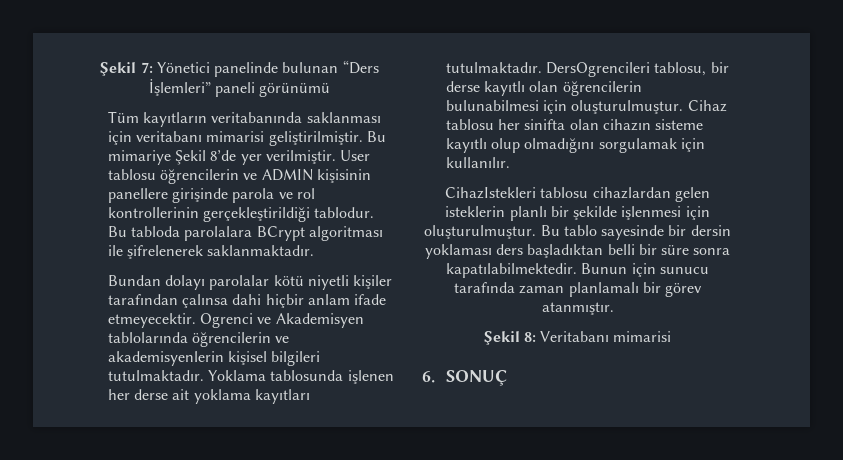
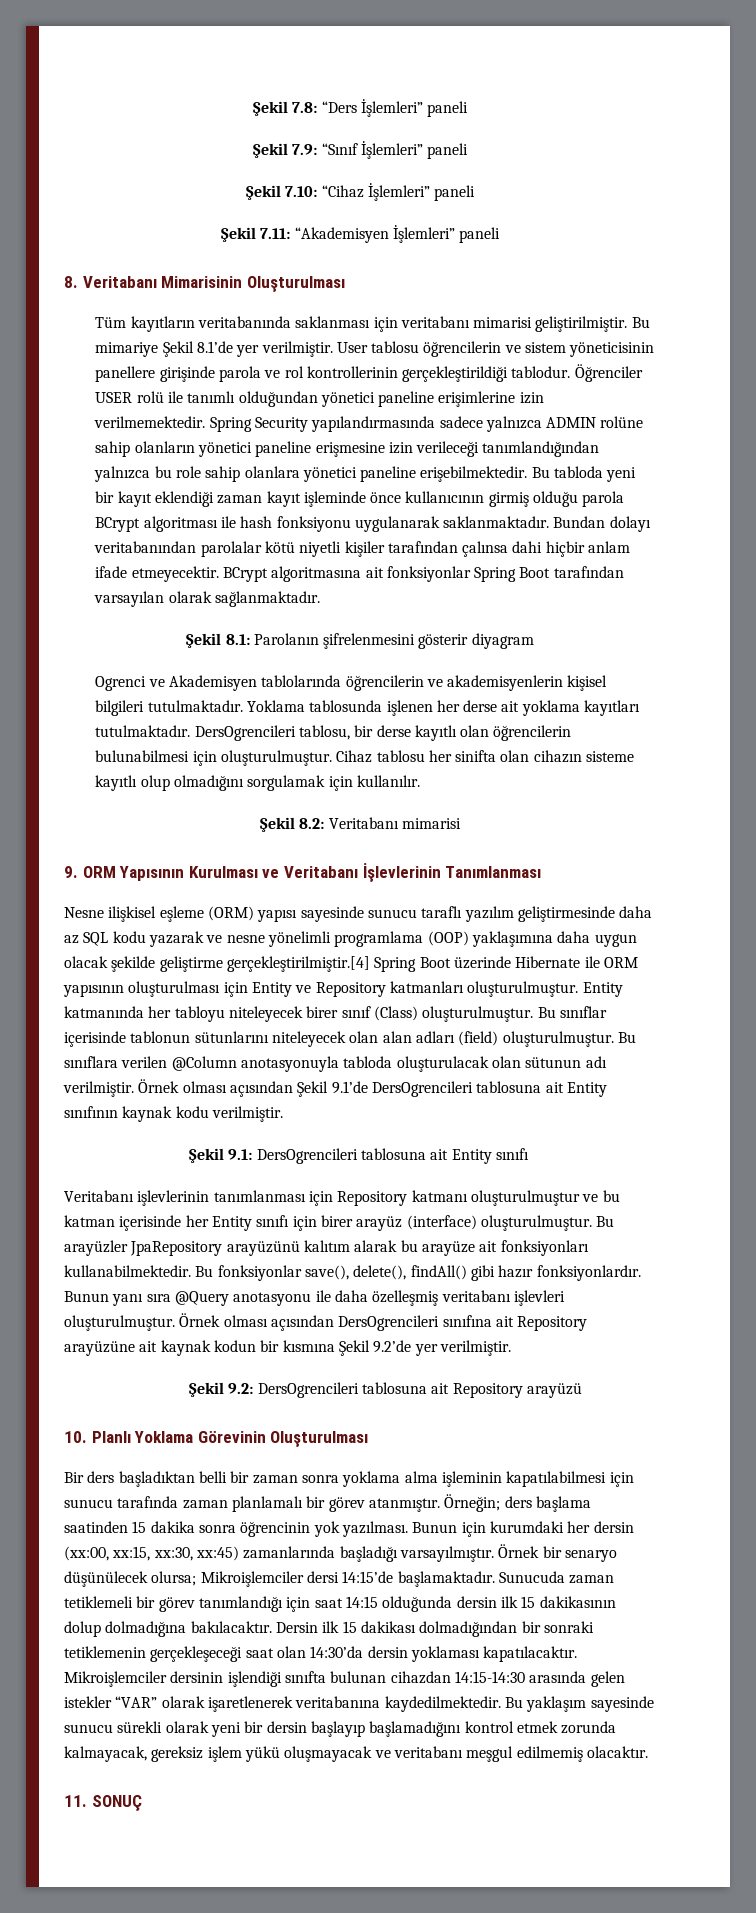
- Şekil 7: Yönetici panelinde bulunan “Ders İşlemleri” paneli görünümü
+ Şekil 7.8: “Ders İşlemleri” paneli
+ Şekil 7.9: “Sınıf İşlemleri” paneli
+ Şekil 7.10: “Cihaz İşlemleri” paneli
+ Şekil 7.11: “Akademisyen İşlemleri” paneli
+ 8. Veritabanı Mimarisinin Oluşturulması
- Bu mimariye Şekil 8’de yer verilmiştir.
+ Bu mimariye Şekil 8.1’de yer verilmiştir.
- User tablosu öğrencilerin ve ADMIN kişisinin panellere girişinde parola ve rol kontrollerinin gerçekleştirildiği tablodur.
+ User tablosu öğrencilerin ve sistem yöneticisinin panellere girişinde parola ve rol kontrollerinin gerçekleştirildiği tablodur.
- Bu tabloda parolalara BCrypt algoritması ile şifrelenerek saklanmaktadır.
- Bundan dolayı parolalar kötü niyetli kişiler tarafından çalınsa dahi hiçbir anlam ifade etmeyecektir. Ogrenci ve Akademisyen tablolarında öğrencilerin ve akademisyenlerin kişisel bilgileri tutulmaktadır.
+ Öğrenciler USER rolü ile tanımlı olduğundan yönetici paneline erişimlerine izin verilmemektedir. Spring Security yapılandırmasında sadece yalnızca ADMIN rolüne sahip olanların yönetici paneline erişmesine izin verileceği tanımlandığından yalnızca bu role sahip olanlara yönetici paneline erişebilmektedir. Bu tabloda yeni bir kayıt eklendiği zaman kayıt işleminde önce kullanıcının girmiş olduğu parola BCrypt algoritması ile hash fonksiyonu uygulanarak saklanmaktadır. Bundan dolayı veritabanından parolalar kötü niyetli kişiler tarafından çalınsa dahi hiçbir anlam ifade etmeyecektir. BCrypt algoritmasına ait fonksiyonlar Spring Boot tarafından varsayılan olarak sağlanmaktadır.
+ Şekil 8.1: Parolanın şifrelenmesini gösterir diyagram
+ Ogrenci ve Akademisyen tablolarında öğrencilerin ve akademisyenlerin kişisel bilgileri tutulmaktadır.
- CihazIstekleri tablosu cihazlardan gelen isteklerin planlı bir şekilde işlenmesi için oluşturulmuştur. Bu tablo sayesinde bir dersin yoklaması ders başladıktan belli bir süre sonra kapatılabilmektedir. Bunun için sunucu tarafında zaman planlamalı bir görev atanmıştır.
- Şekil 8: Veritabanı mimarisi
- 6. SONUÇ
+ Şekil 8.2: Veritabanı mimarisi
+ 9. ORM Yapısının Kurulması ve Veritabanı İşlevlerinin Tanımlanması
+ Nesne ilişkisel eşleme (ORM) yapısı sayesinde sunucu taraflı yazılım geliştirmesinde daha az SQL kodu yazarak ve nesne yönelimli programlama (OOP) yaklaşımına daha uygun olacak şekilde geliştirme gerçekleştirilmiştir.[4] Spring Boot üzerinde Hibernate ile ORM yapısının oluşturulması için Entity ve Repository katmanları oluşturulmuştur. Entity katmanında her tabloyu niteleyecek birer sınıf (Class) oluşturulmuştur. Bu sınıflar içerisinde tablonun sütunlarını niteleyecek olan alan adları (field) oluşturulmuştur. Bu sınıflara verilen @Column anotasyonuyla tabloda oluşturulacak olan sütunun adı verilmiştir. Örnek olması açısından Şekil 9.1’de DersOgrencileri tablosuna ait Entity sınıfının kaynak kodu verilmiştir.
+ Şekil 9.1: DersOgrencileri tablosuna ait Entity sınıfı
+ Veritabanı işlevlerinin tanımlanması için Repository katmanı oluşturulmuştur ve bu katman içerisinde her Entity sınıfı için birer arayüz (interface) oluşturulmuştur. Bu arayüzler JpaRepository arayüzünü kalıtım alarak bu arayüze ait fonksiyonları kullanabilmektedir. Bu fonksiyonlar save(), delete(), findAll() gibi hazır fonksiyonlardır. Bunun yanı sıra @Query anotasyonu ile daha özelleşmiş veritabanı işlevleri oluşturulmuştur. Örnek olması açısından DersOgrencileri sınıfına ait Repository arayüzüne ait kaynak kodun bir kısmına Şekil 9.2’de yer verilmiştir.
+ Şekil 9.2: DersOgrencileri tablosuna ait Repository arayüzü
+ 10. Planlı Yoklama Görevinin Oluşturulması
+ Bir ders başladıktan belli bir zaman sonra yoklama alma işleminin kapatılabilmesi için sunucu tarafında zaman planlamalı bir görev atanmıştır. Örneğin; ders başlama saatinden 15 dakika sonra öğrencinin yok yazılması. Bunun için kurumdaki her dersin (xx:00, xx:15, xx:30, xx:45) zamanlarında başladığı varsayılmıştır. Örnek bir senaryo düşünülecek olursa; Mikroişlemciler dersi 14:15’de başlamaktadır. Sunucuda zaman tetiklemeli bir görev tanımlandığı için saat 14:15 olduğunda dersin ilk 15 dakikasının dolup dolmadığına bakılacaktır. Dersin ilk 15 dakikası dolmadığından bir sonraki tetiklemenin gerçekleşeceği saat olan 14:30’da dersin yoklaması kapatılacaktır. Mikroişlemciler dersinin işlendiği sınıfta bulunan cihazdan 14:15-14:30 arasında gelen istekler “VAR” olarak işaretlenerek veritabanına kaydedilmektedir. Bu yaklaşım sayesinde sunucu sürekli olarak yeni bir dersin başlayıp başlamadığını kontrol etmek zorunda kalmayacak, gereksiz işlem yükü oluşmayacak ve veritabanı meşgul edilmemiş olacaktır.
+ 11. SONUÇ

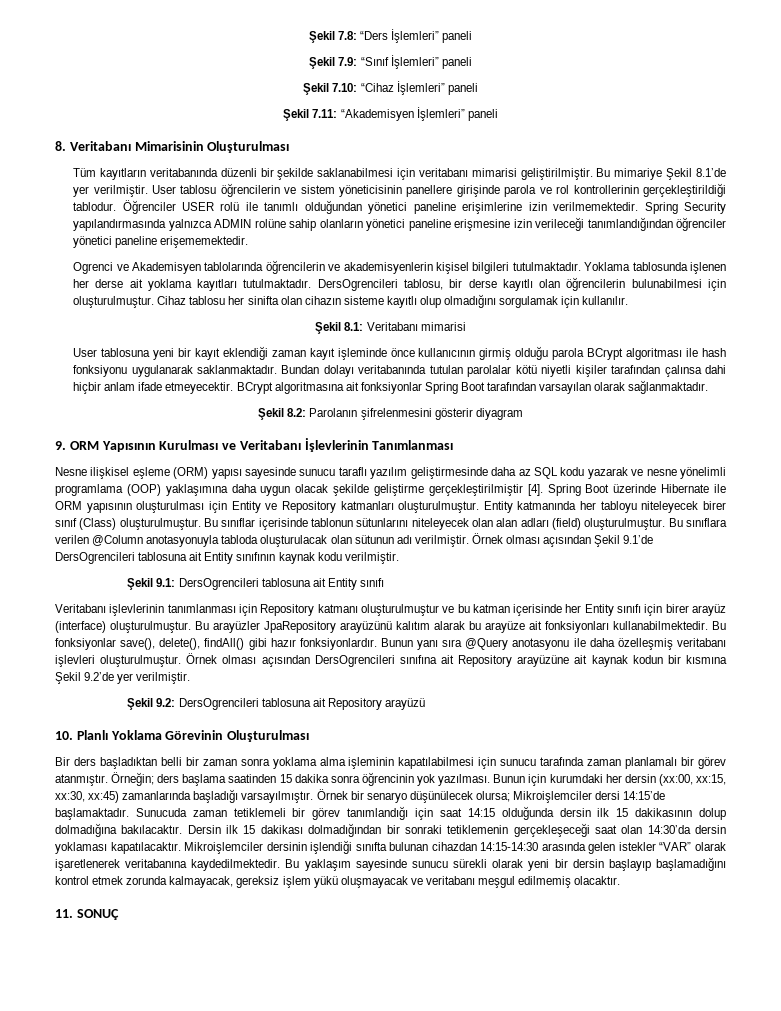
- Tüm kayıtların veritabanında saklanması için veritabanı mimarisi geliştirilmiştir.
+ Tüm kayıtların veritabanında düzenli bir şekilde saklanabilmesi için veritabanı mimarisi geliştirilmiştir.
- Spring Security yapılandırmasında sadece yalnızca ADMIN rolüne sahip olanların yönetici paneline erişmesine izin verileceği tanımlandığından yalnızca bu role sahip olanlara yönetici paneline erişebilmektedir. Bu tabloda yeni bir kayıt eklendiği zaman kayıt işleminde önce kullanıcının girmiş olduğu parola BCrypt algoritması ile hash fonksiyonu uygulanarak saklanmaktadır. Bundan dolayı veritabanından parolalar kötü niyetli kişiler tarafından çalınsa dahi hiçbir anlam ifade etmeyecektir. BCrypt algoritmasına ait fonksiyonlar Spring Boot tarafından varsayılan olarak sağlanmaktadır.
- Şekil 8.1: Parolanın şifrelenmesini gösterir diyagram
+ Spring Security yapılandırmasında yalnızca ADMIN rolüne sahip olanların yönetici paneline erişmesine izin verileceği tanımlandığından öğrenciler yönetici paneline erişememektedir.
- Şekil 8.2: Veritabanı mimarisi
+ Şekil 8.1: Veritabanı mimarisi
+ User tablosuna yeni bir kayıt eklendiği zaman kayıt işleminde önce kullanıcının girmiş olduğu parola BCrypt algoritması ile hash fonksiyonu uygulanarak saklanmaktadır. Bundan dolayı veritabanında tutulan parolalar kötü niyetli kişiler tarafından çalınsa dahi hiçbir anlam ifade etmeyecektir. BCrypt algoritmasına ait fonksiyonlar Spring Boot tarafından varsayılan olarak sağlanmaktadır.
+ Şekil 8.2: Parolanın şifrelenmesini gösterir diyagram
- Nesne ilişkisel eşleme (ORM) yapısı sayesinde sunucu taraflı yazılım geliştirmesinde daha az SQL kodu yazarak ve nesne yönelimli programlama (OOP) yaklaşımına daha uygun olacak şekilde geliştirme gerçekleştirilmiştir.[4] Spring Boot üzerinde Hibernate ile ORM yapısının oluşturulması için Entity ve Repository katmanları oluşturulmuştur.
+ Nesne ilişkisel eşleme (ORM) yapısı sayesinde sunucu taraflı yazılım geliştirmesinde daha az SQL kodu yazarak ve nesne yönelimli programlama (OOP) yaklaşımına daha uygun olacak şekilde geliştirme gerçekleştirilmiştir [4]. Spring Boot üzerinde Hibernate ile ORM yapısının oluşturulması için Entity ve Repository katmanları oluşturulmuştur.

